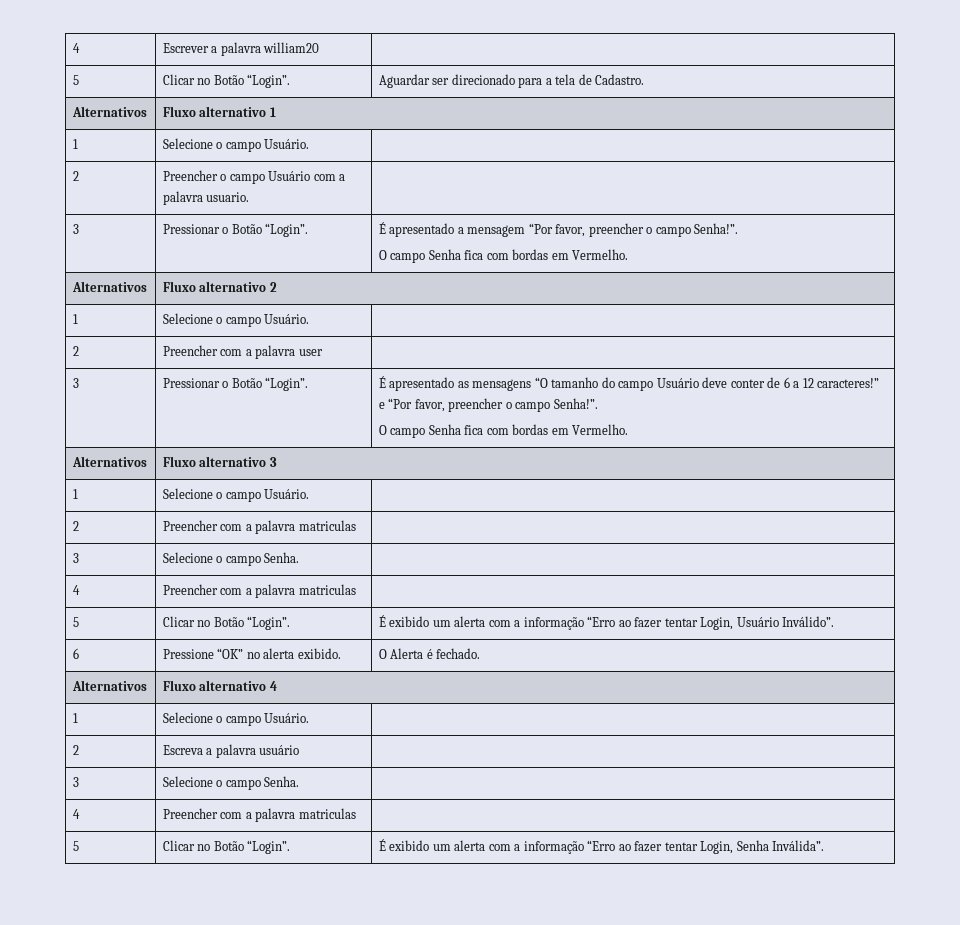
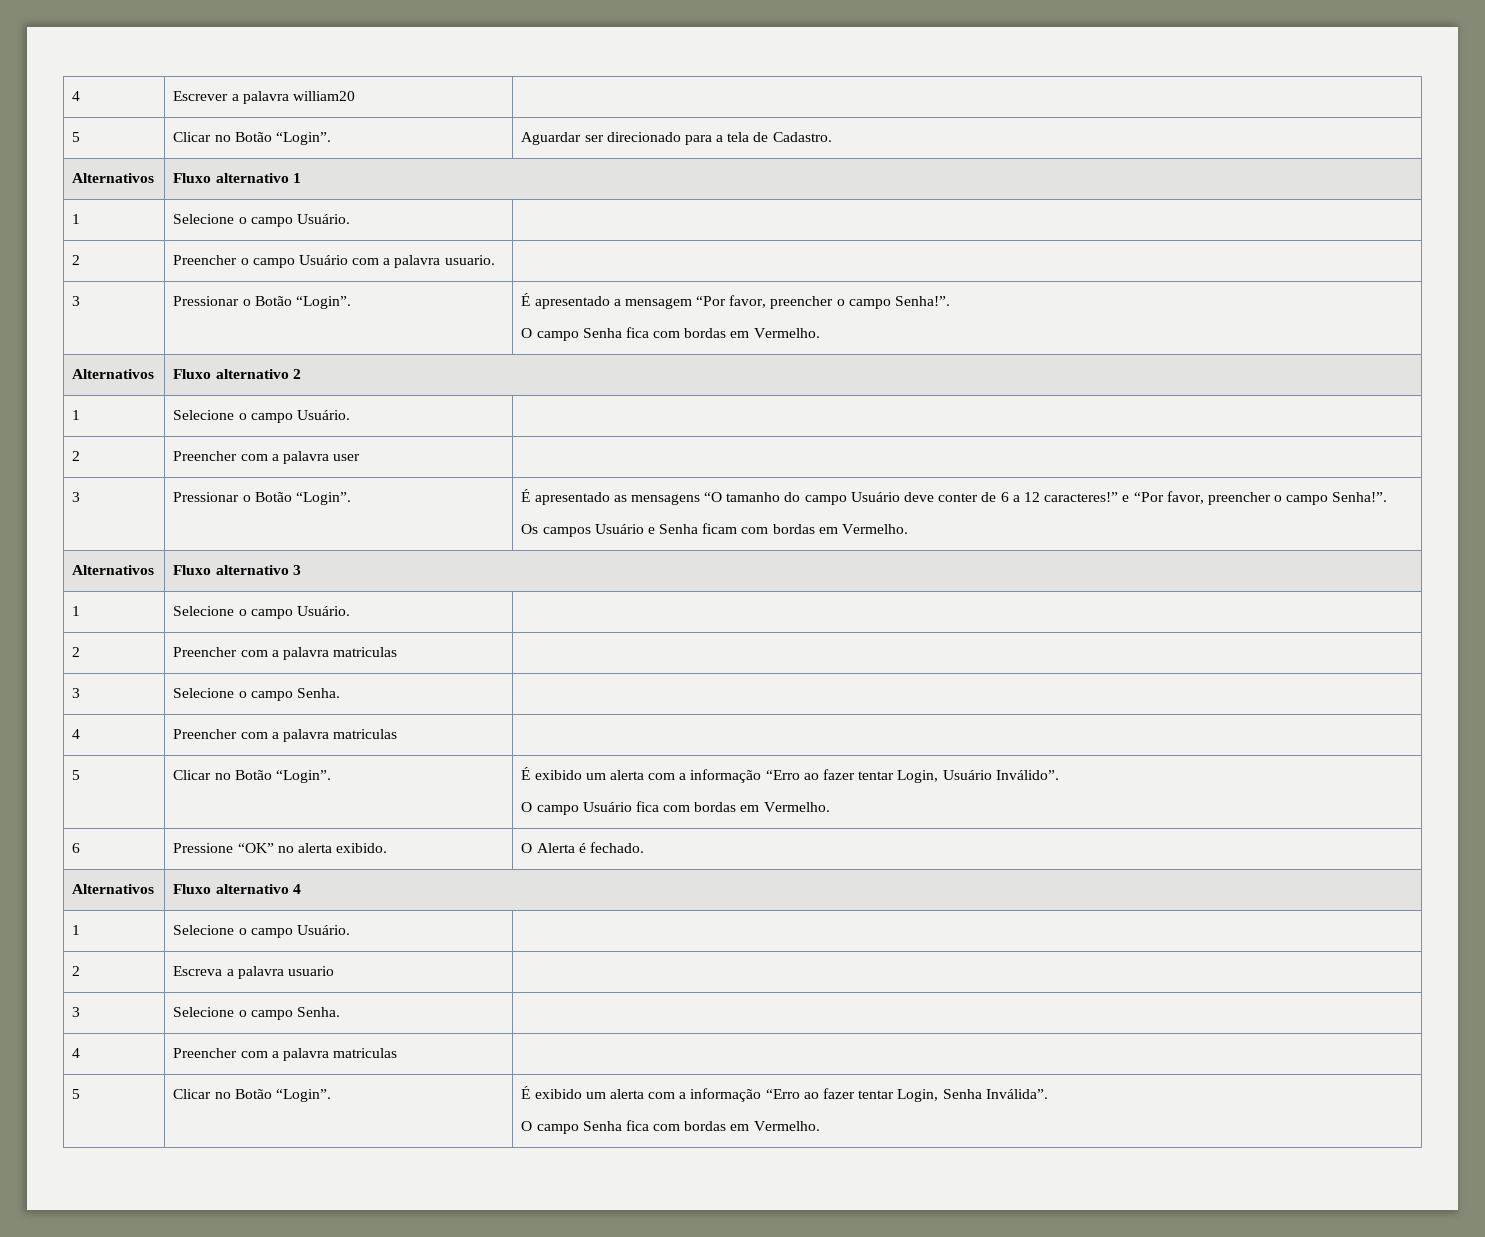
  3 | Pressionar o Botão “Login”. | É apresentado as mensagens “O tamanho do campo Usuário deve conter de 6 a 12 caracteres!” e “Por favor, preencher o campo Senha!”.
- O campo Senha fica com bordas em Vermelho.
+ Os campos Usuário e Senha ficam com bordas em Vermelho.
  5 | Clicar no Botão “Login”. | É exibido um alerta com a informação “Erro ao fazer tentar Login, Usuário Inválido”.
+ O campo Usuário fica com bordas em Vermelho.
- 2 | Escreva a palavra usuário |
+ 2 | Escreva a palavra usuario |
  5 | Clicar no Botão “Login”. | É exibido um alerta com a informação “Erro ao fazer tentar Login, Senha Inválida”.
+ O campo Senha fica com bordas em Vermelho.

